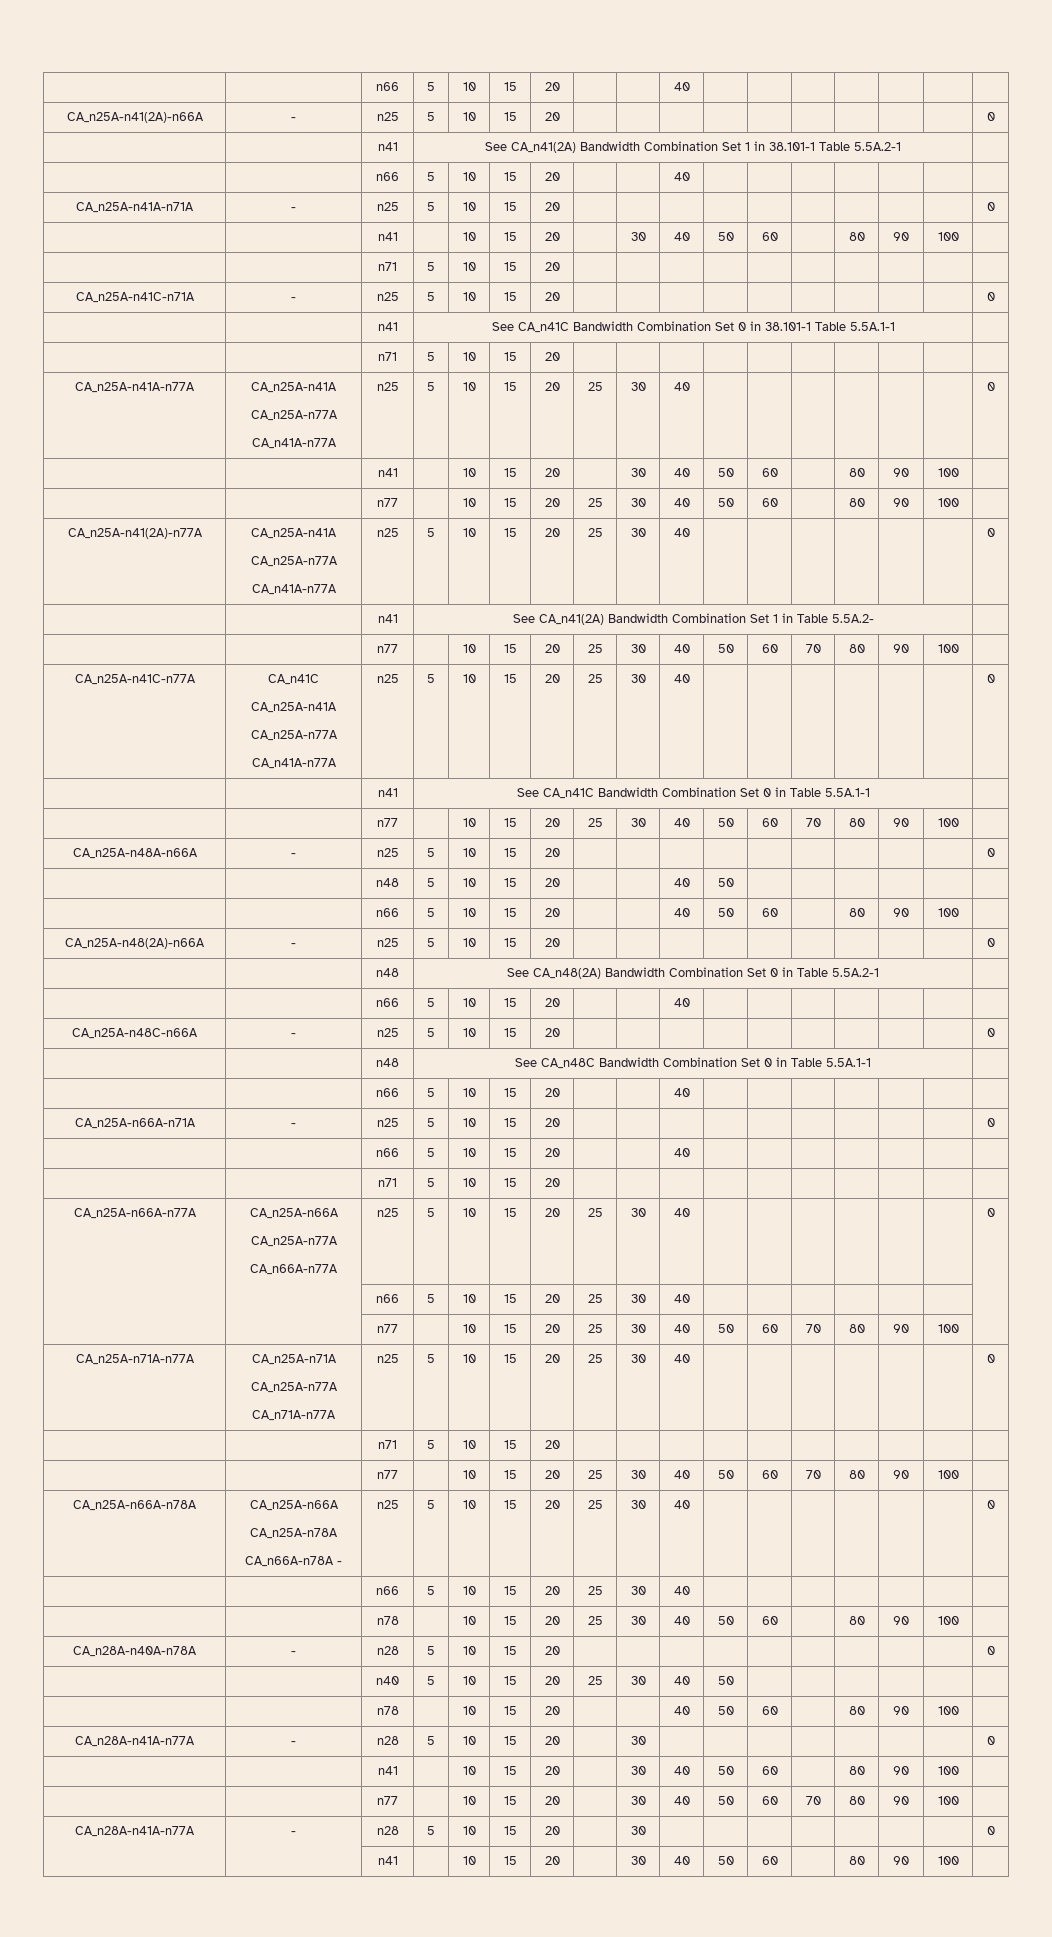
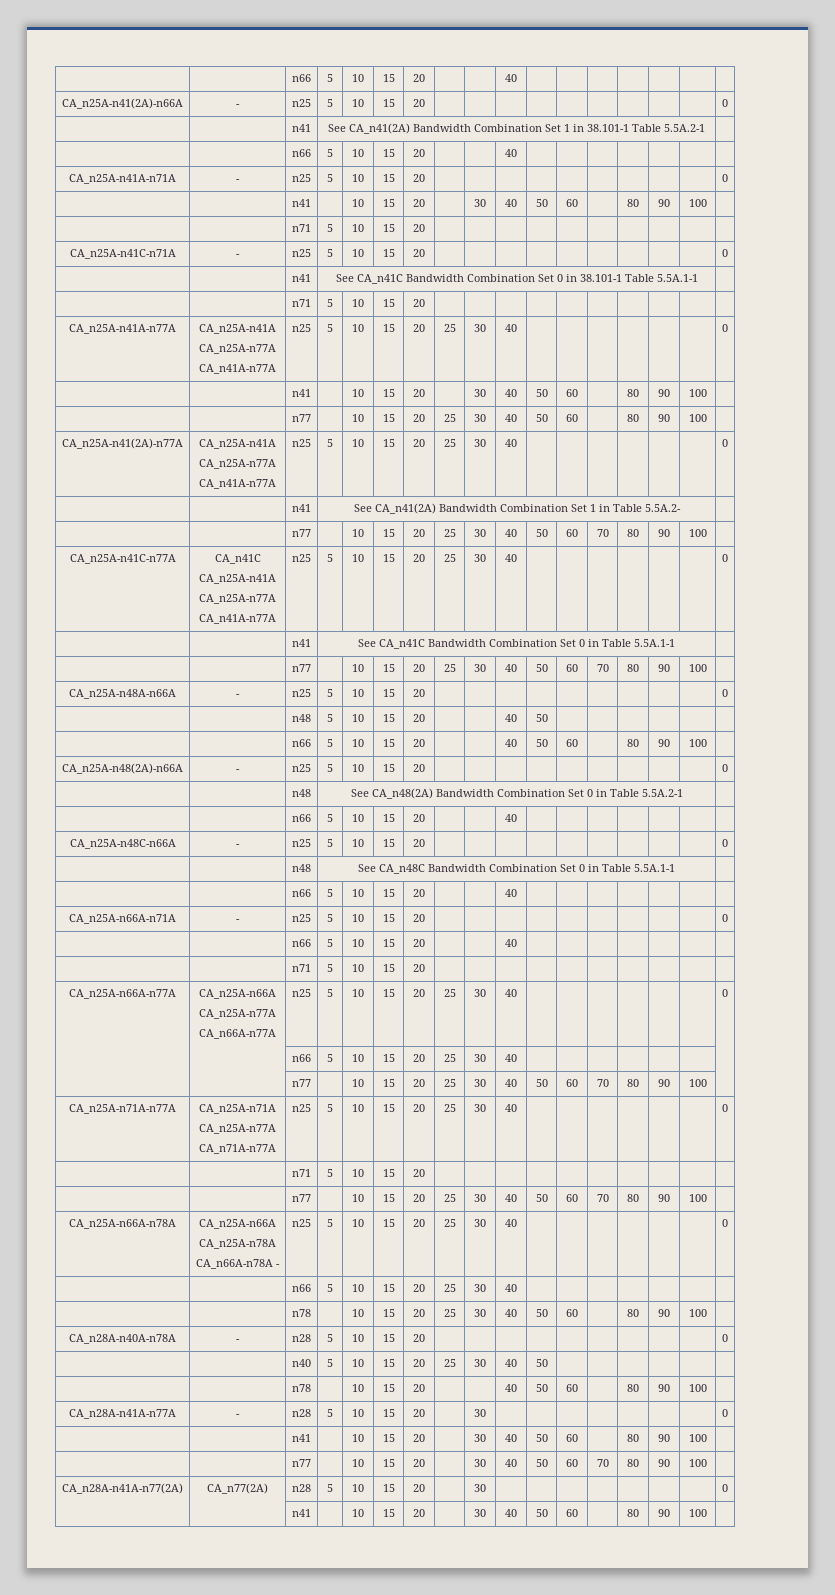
  | | n77 | | 10 | 15 | 20 | | 30 | 40 | 50 | 60 | 70 | 80 | 90 | 100 |
- CA_n28A-n41A-n77A | - | n28 | 5 | 10 | 15 | 20 | | 30 | | | | | | | | 0
+ CA_n28A-n41A-n77(2A) | CA_n77(2A) | n28 | 5 | 10 | 15 | 20 | | 30 | | | | | | | | 0

